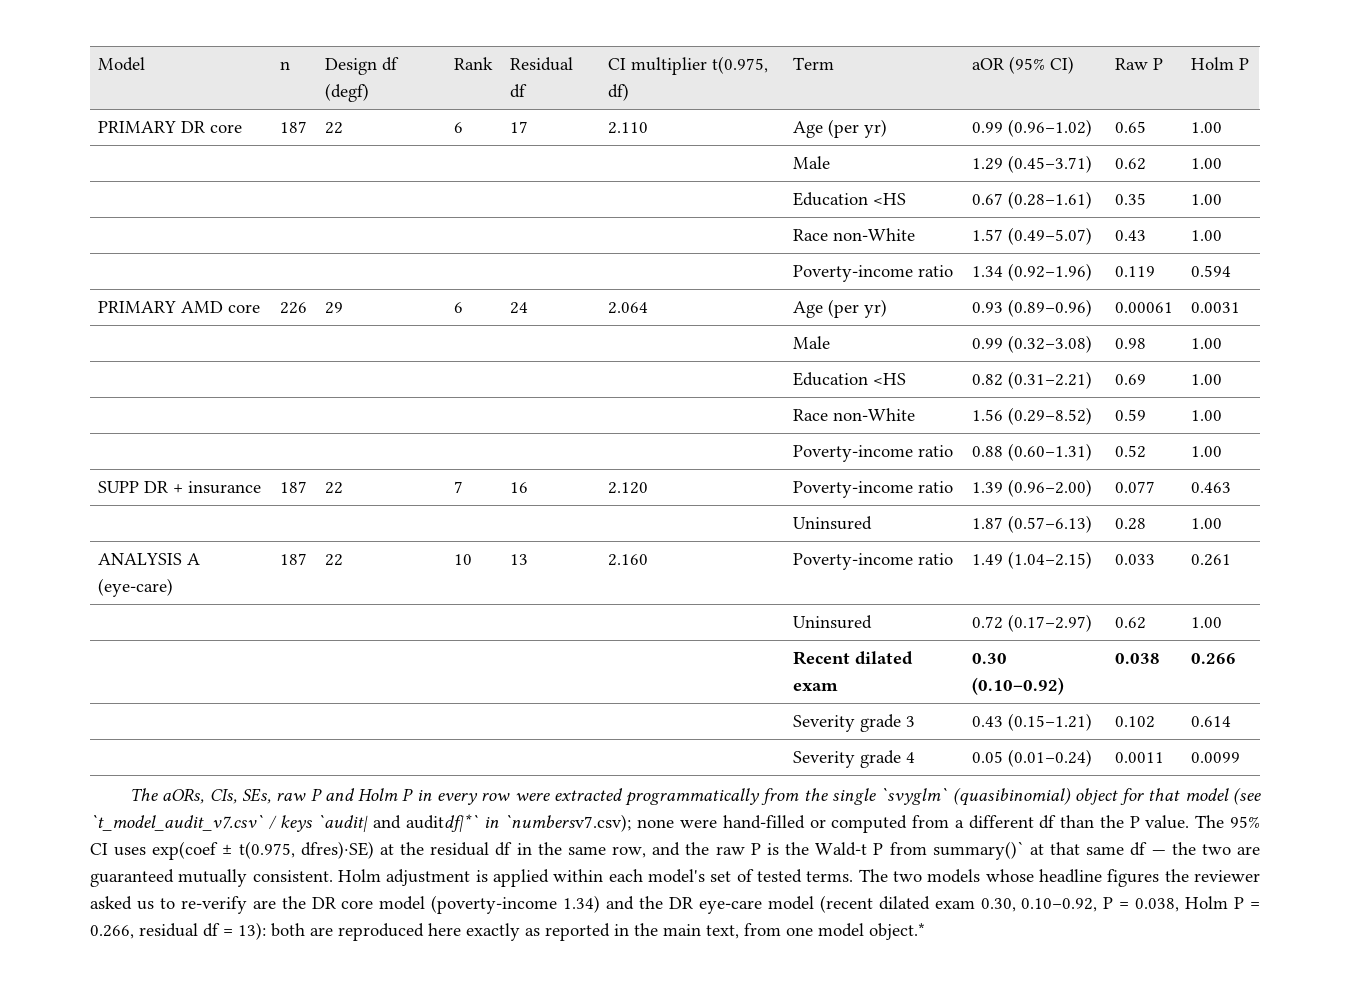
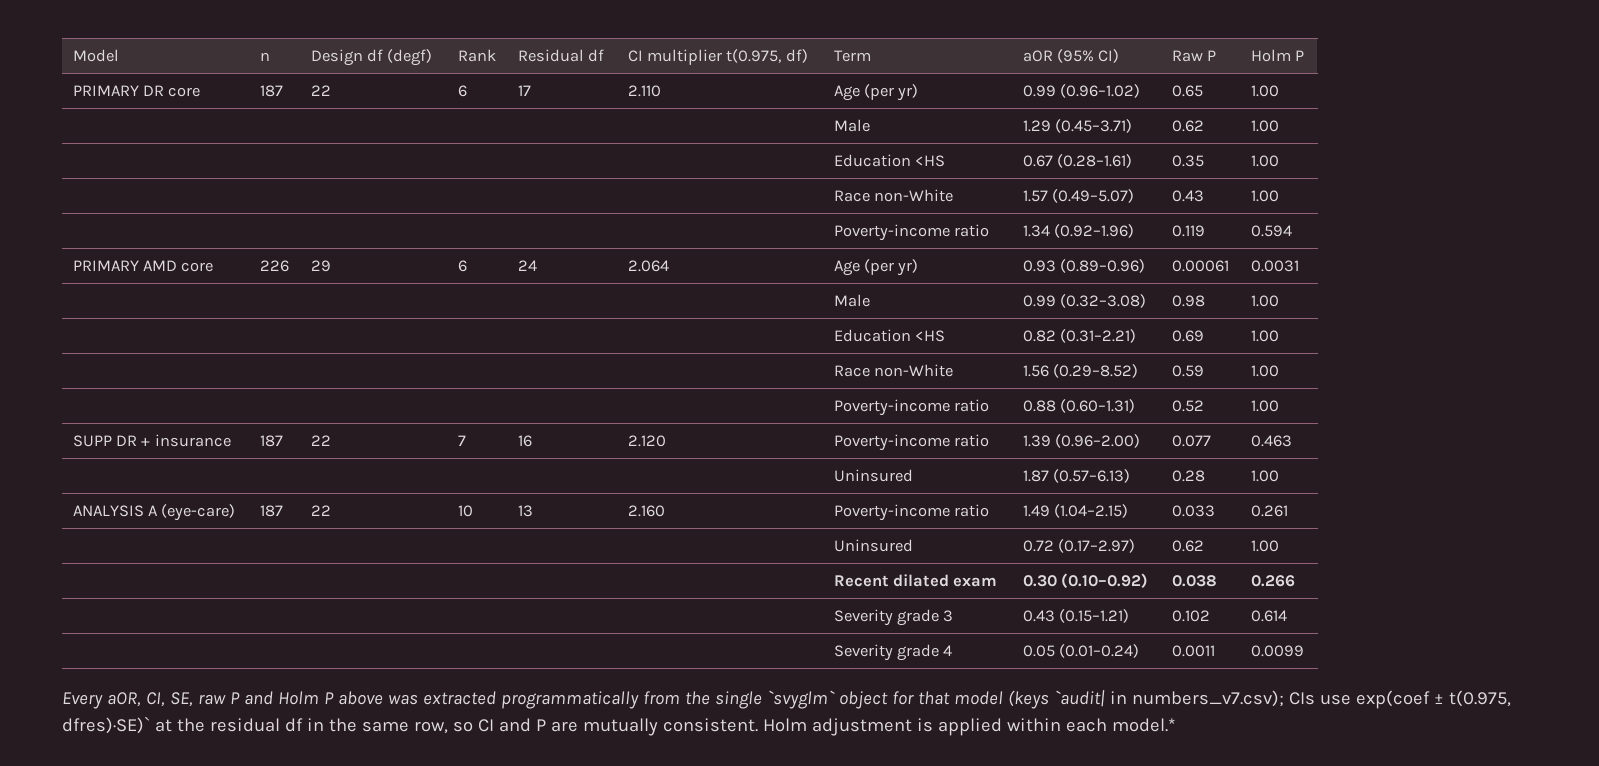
- The aORs, CIs, SEs, raw P and Holm P in every row were extracted programmatically from the single `svyglm` (quasibinomial) object for that model (see `t_model_audit_v7.csv` / keys `audit| and auditdf|*` in `numbersv7.csv); none were hand-filled or computed from a different df than the P value. The 95% CI uses exp(coef ± t(0.975, dfres)·SE) at the residual df in the same row, and the raw P is the Wald-t P from summary()` at that same df — the two are guaranteed mutually consistent.
+ Every aOR, CI, SE, raw P and Holm P above was extracted programmatically from the single `svyglm` object for that model (keys `audit| in numbers_v7.csv); CIs use exp(coef ± t(0.975, dfres)·SE)` at the residual df in the same row, so CI and P are mutually consistent.
- Holm adjustment is applied within each model's set of tested terms. The two models whose headline figures the reviewer asked us to re-verify are the DR core model (poverty-income 1.34) and the DR eye-care model (recent dilated exam 0.30, 0.10–0.92, P = 0.038, Holm P = 0.266, residual df = 13): both are reproduced here exactly as reported in the main text, from one model object.*
+ Holm adjustment is applied within each model.*

